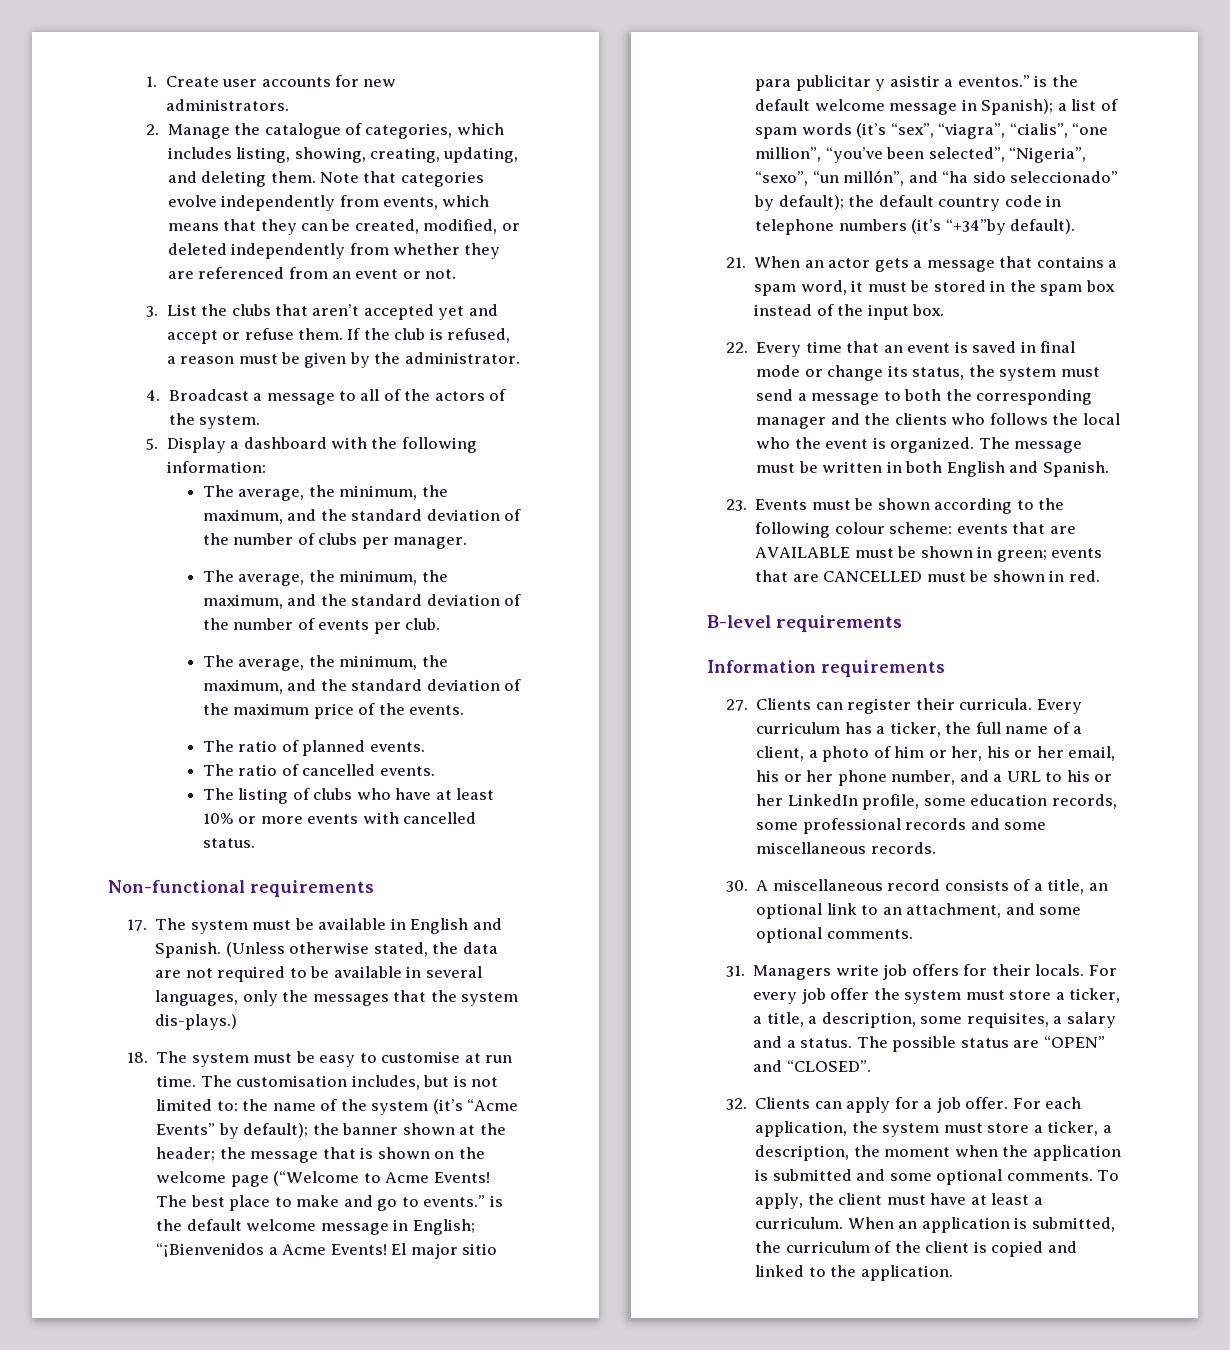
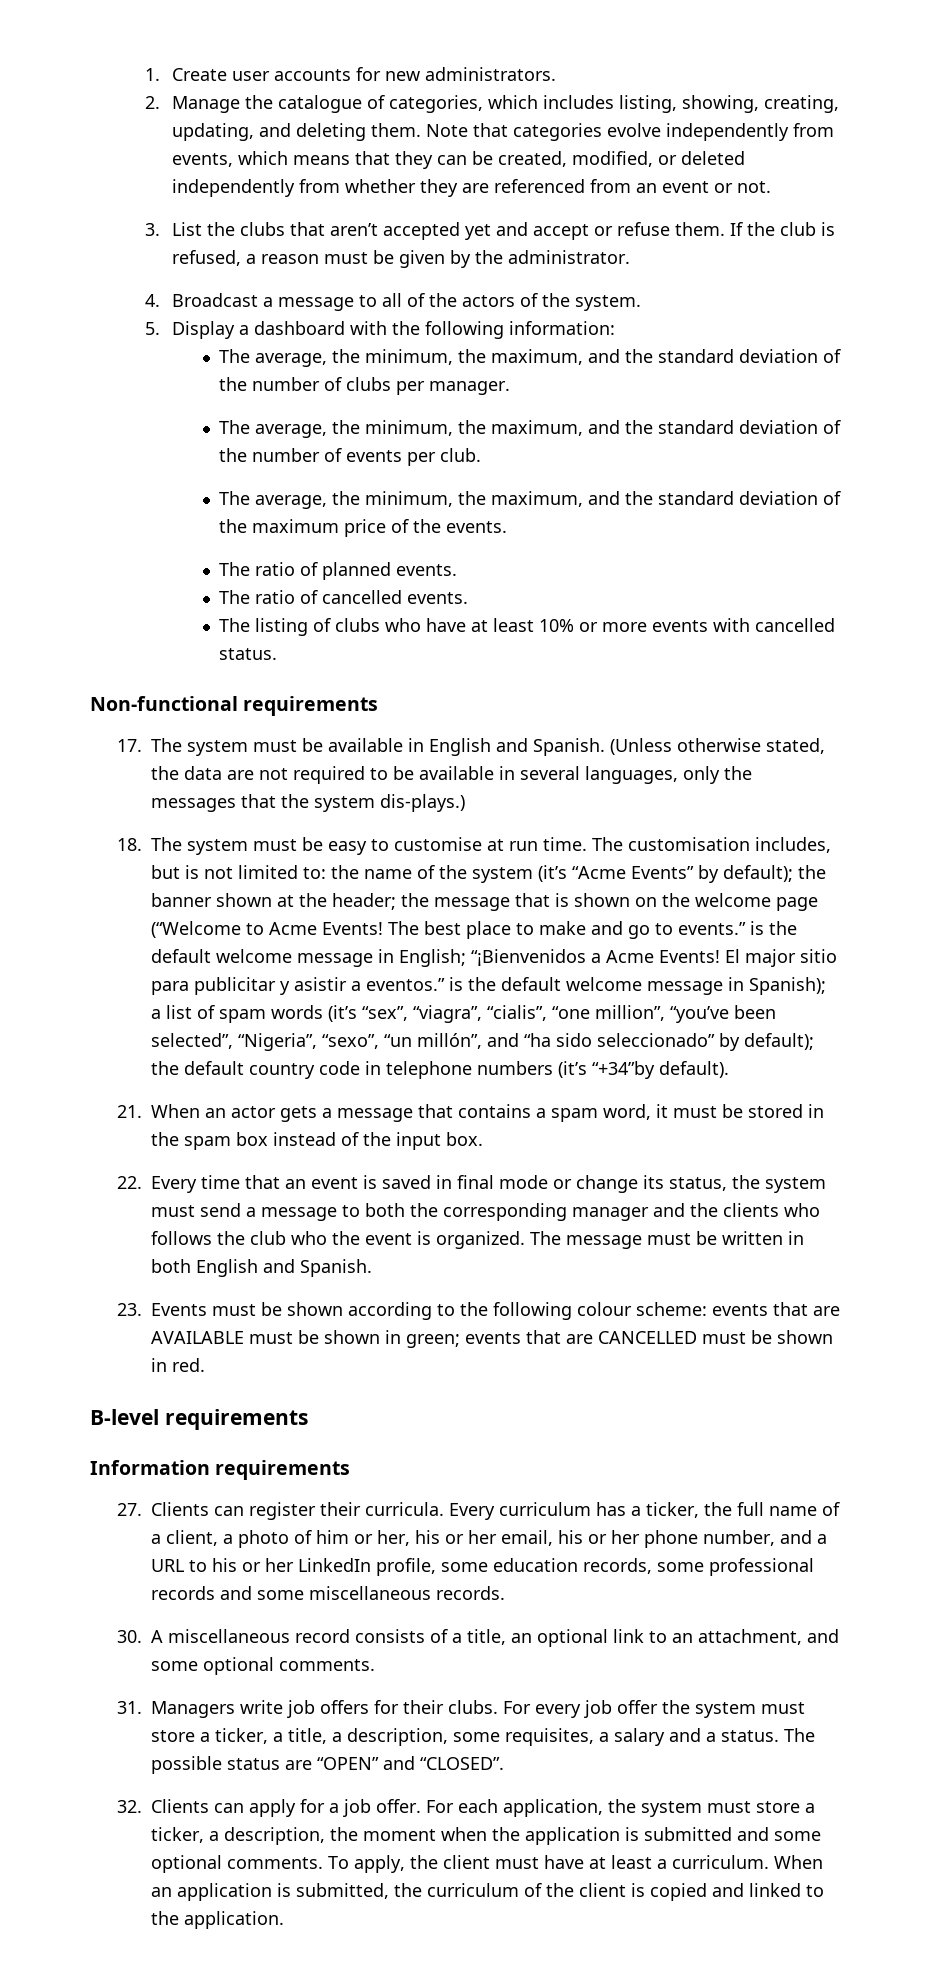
- 22. Every time that an event is saved in final mode or change its status, the system must send a message to both the corresponding manager and the clients who follows the local who the event is organized.
+ 22. Every time that an event is saved in final mode or change its status, the system must send a message to both the corresponding manager and the clients who follows the club who the event is organized.
- 31. Managers write job offers for their locals.
+ 31. Managers write job offers for their clubs.

